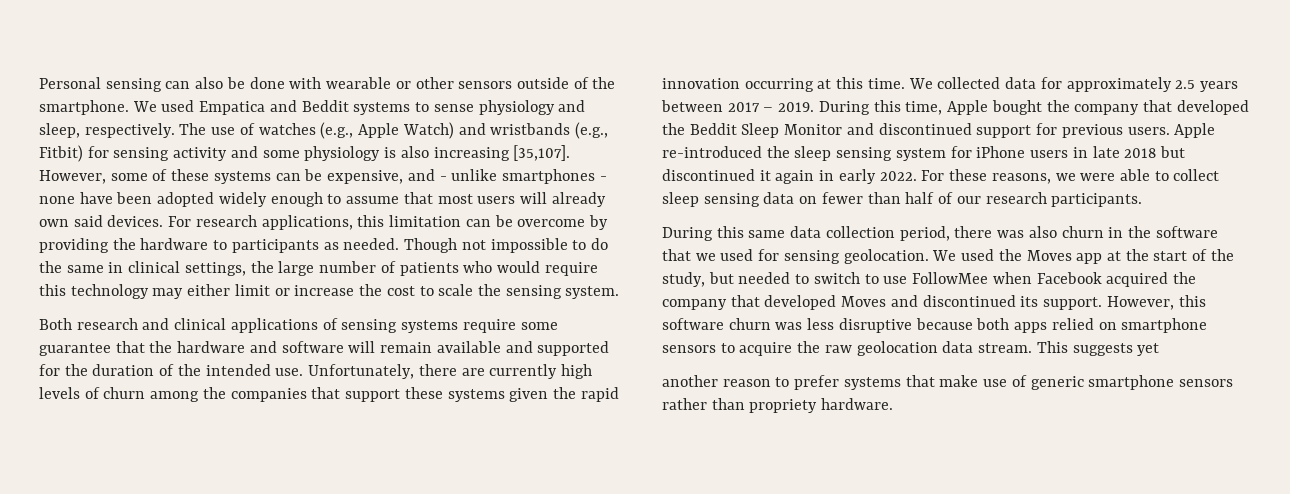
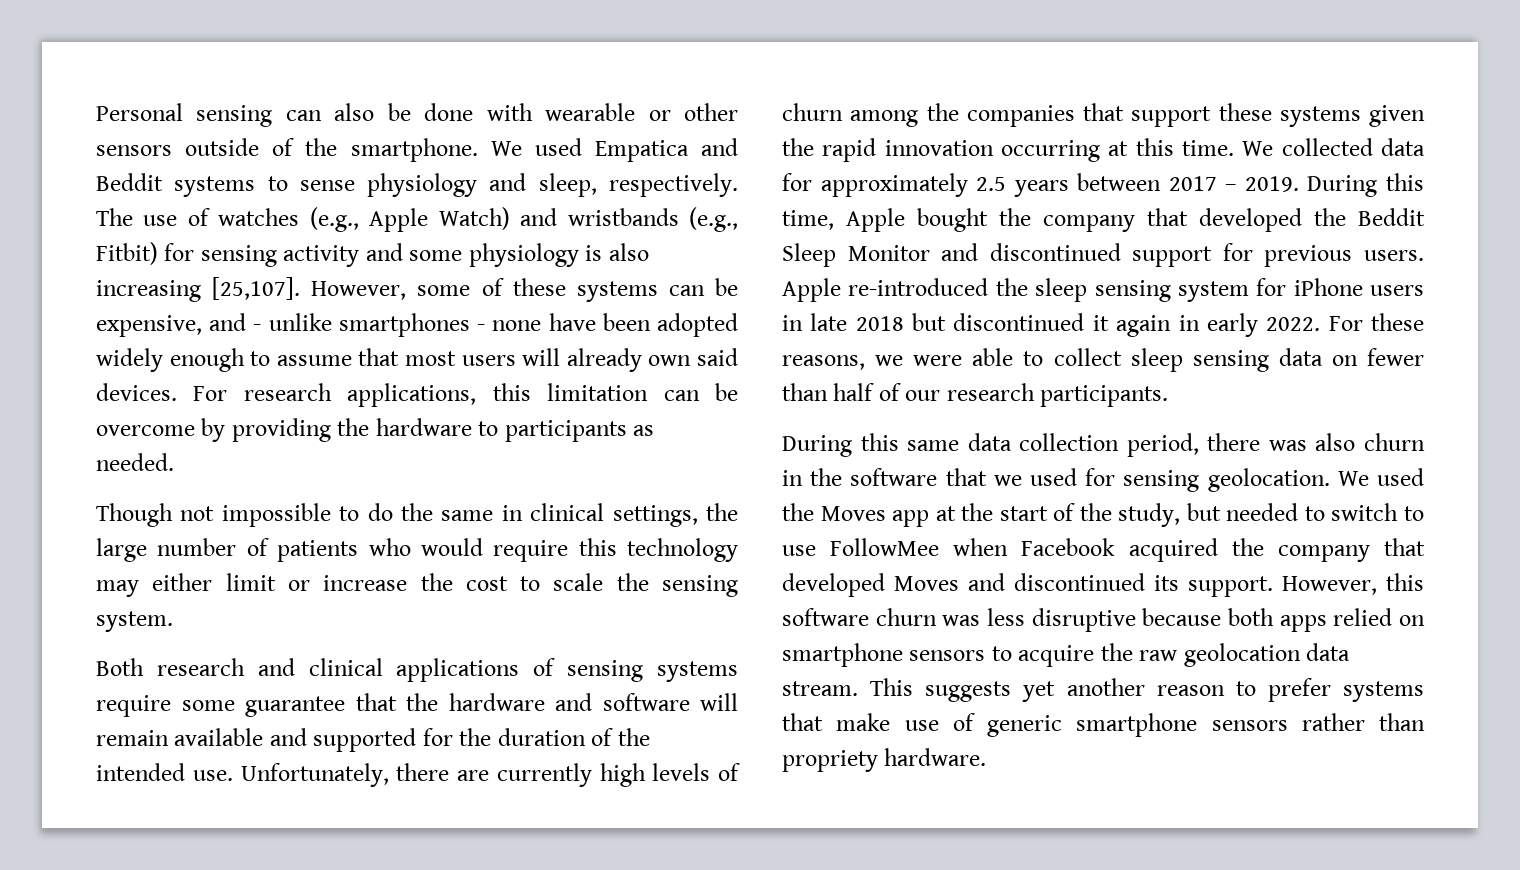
- The use of watches (e.g., Apple Watch) and wristbands (e.g., Fitbit) for sensing activity and some physiology is also increasing [35,107].
+ The use of watches (e.g., Apple Watch) and wristbands (e.g., Fitbit) for sensing activity and some physiology is also increasing [25,107].
- For research applications, this limitation can be overcome by providing the hardware to participants as needed. Though not impossible to do the same in clinical settings, the large number of patients who would require this technology may either limit or increase the cost to scale the sensing system.
+ For research applications, this limitation can be overcome by providing the hardware to participants as needed.
+ Though not impossible to do the same in clinical settings, the large number of patients who would require this technology may either limit or increase the cost to scale the sensing system.
- This suggests yet
- another reason to prefer systems that make use of generic smartphone sensors rather than propriety hardware.
+ This suggests yet another reason to prefer systems that make use of generic smartphone sensors rather than propriety hardware.

